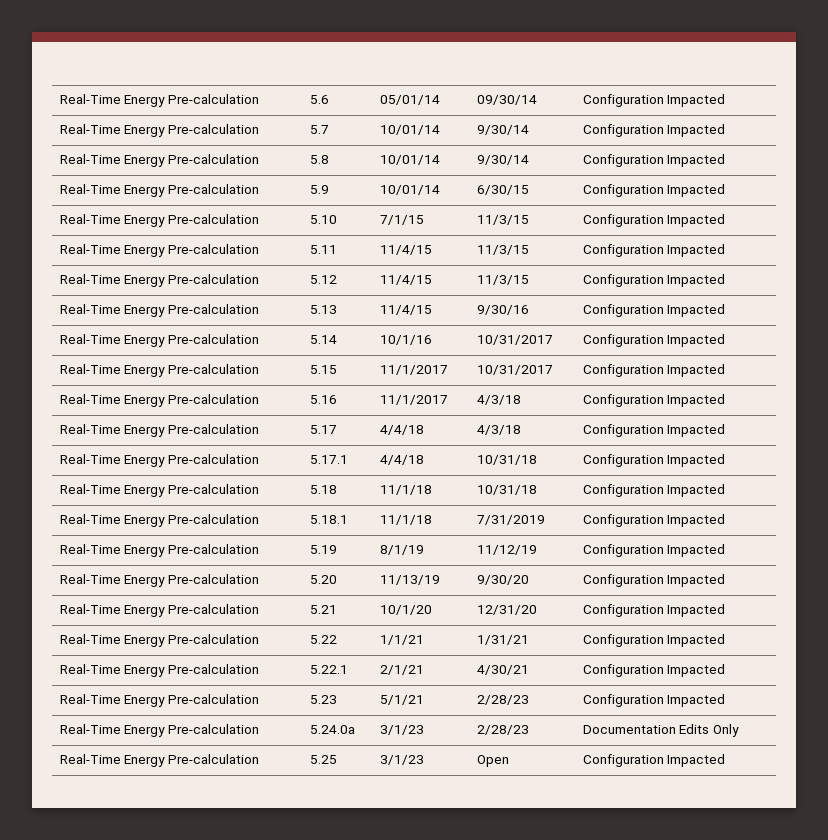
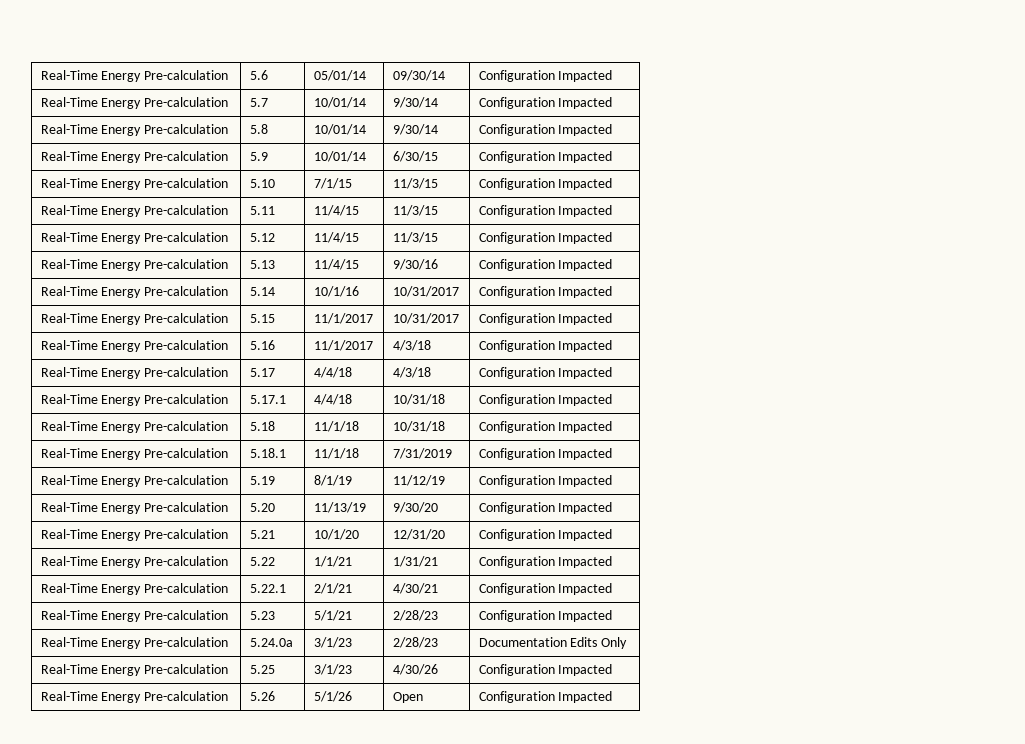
- Real-Time Energy Pre-calculation | 5.25 | 3/1/23 | Open | Configuration Impacted
+ Real-Time Energy Pre-calculation | 5.25 | 3/1/23 | 4/30/26 | Configuration Impacted
+ Real-Time Energy Pre-calculation | 5.26 | 5/1/26 | Open | Configuration Impacted

